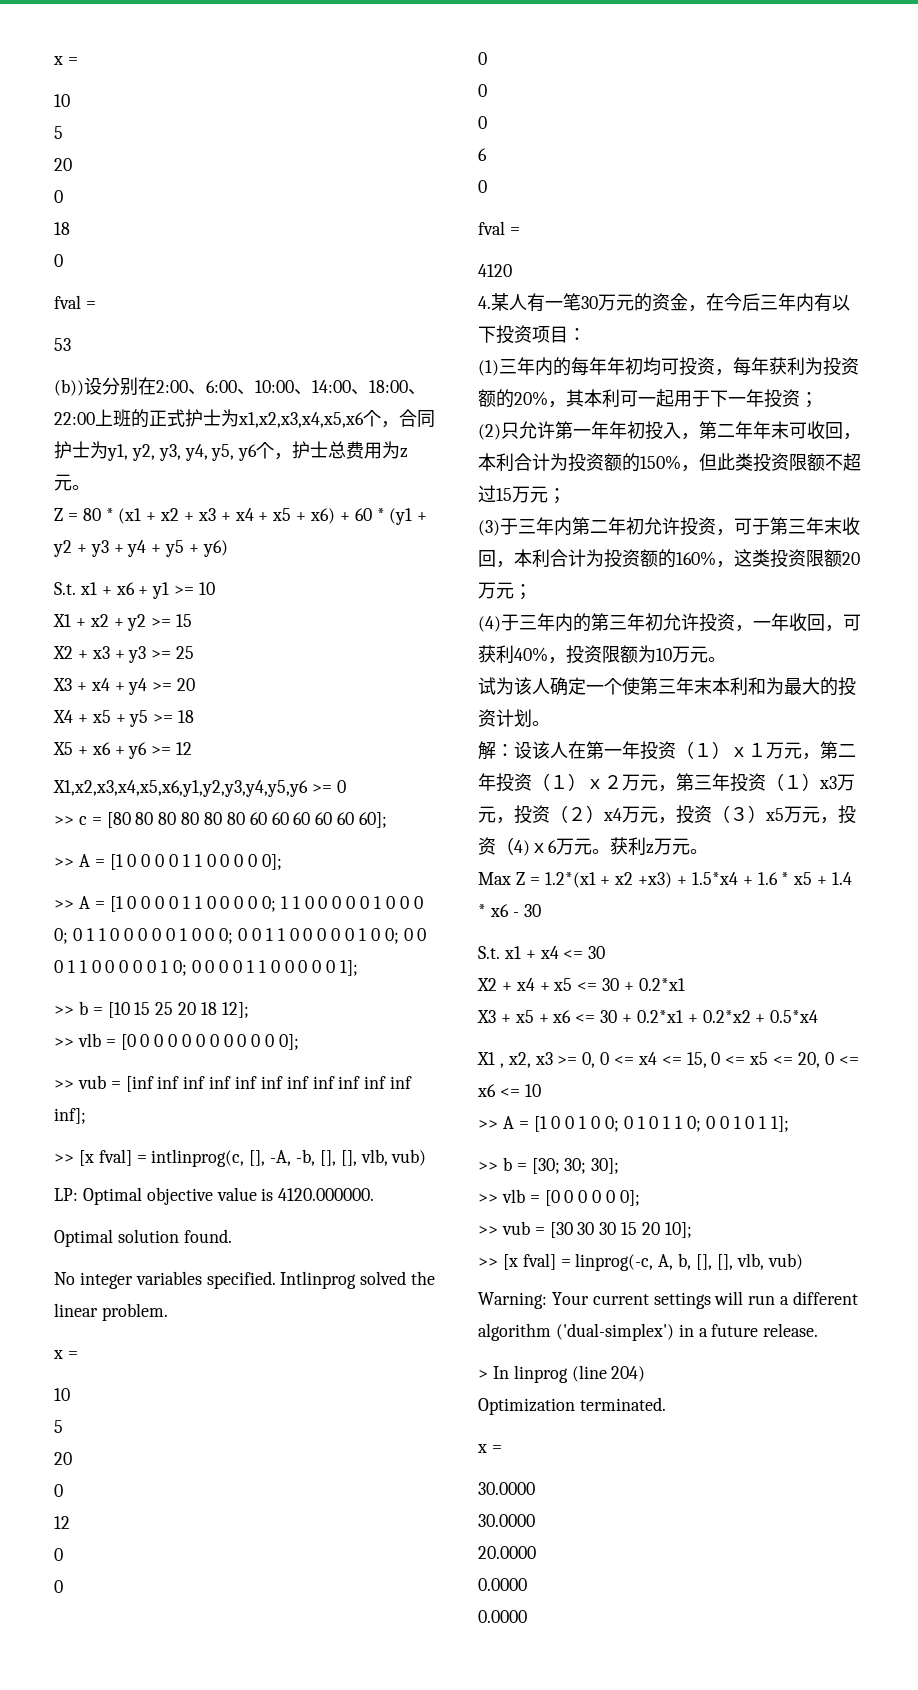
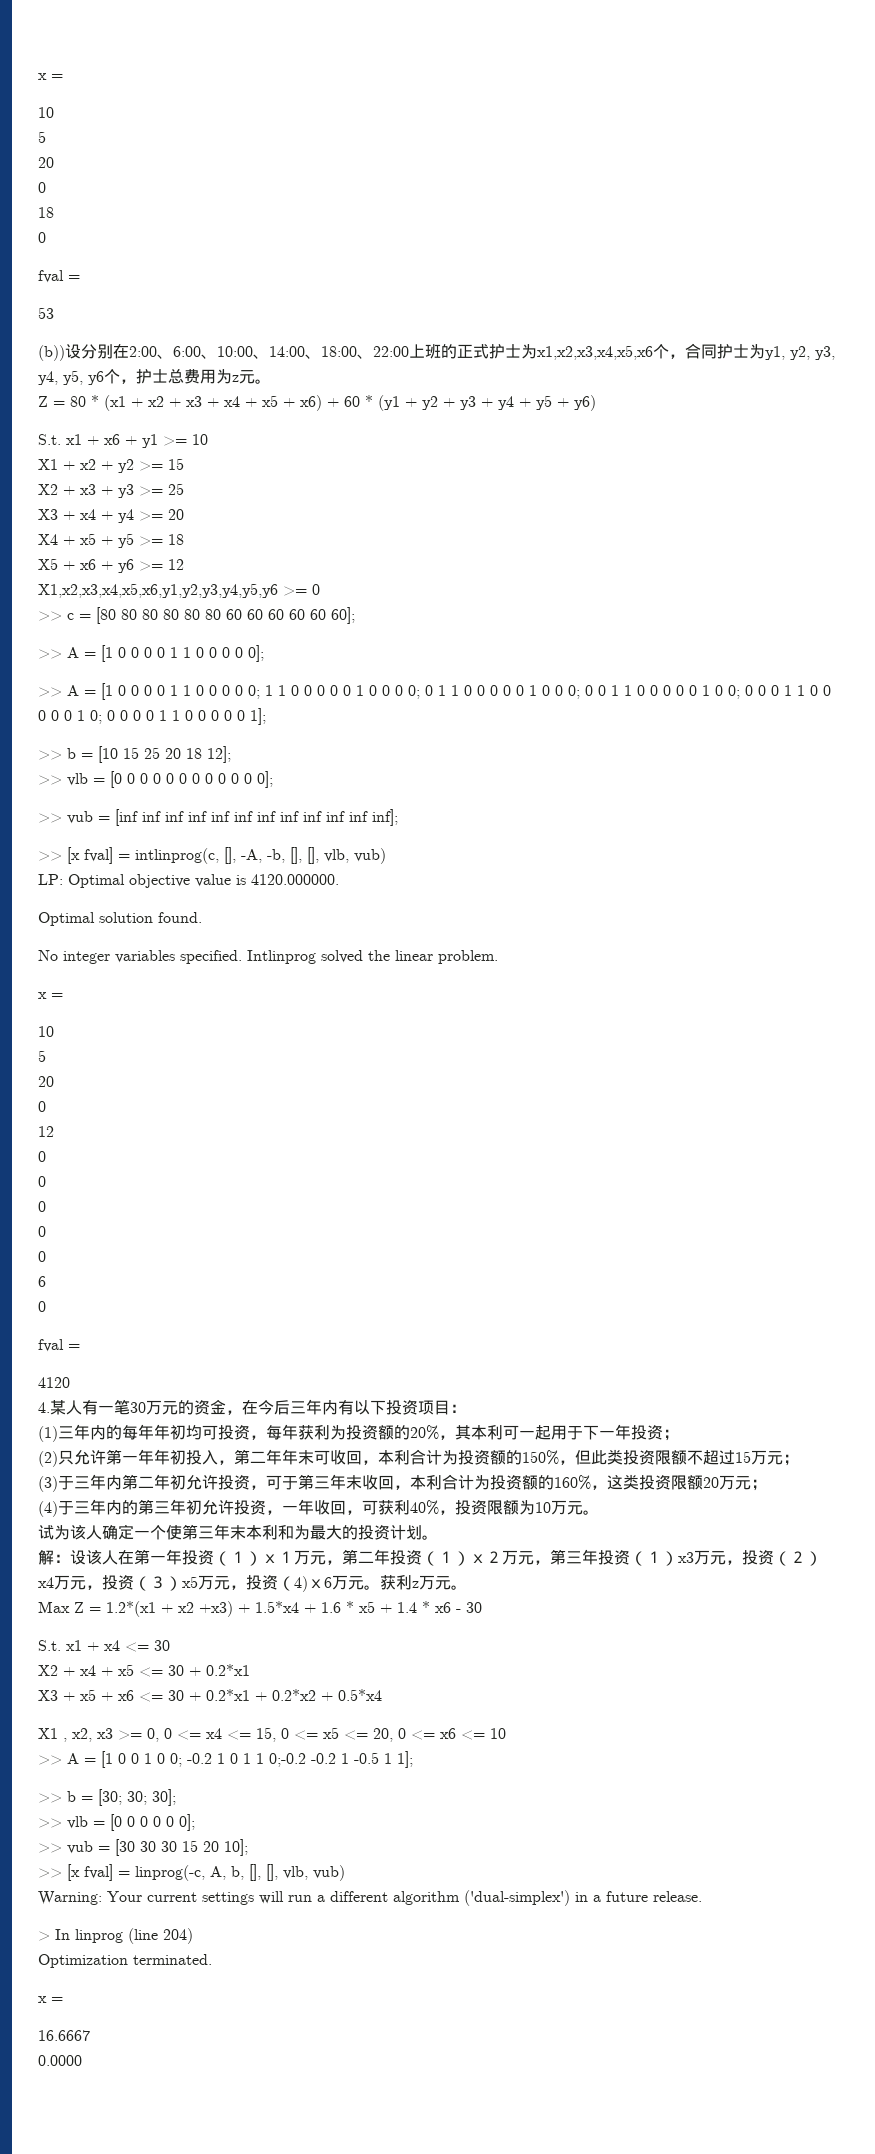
- >> A = [1 0 0 1 0 0; 0 1 0 1 1 0; 0 0 1 0 1 1];
+ >> A = [1 0 0 1 0 0; -0.2 1 0 1 1 0;-0.2 -0.2 1 -0.5 1 1];
  Optimization terminated.
  x =
- 30.0000
- 30.0000
- 20.0000
- 0.0000
+ 16.6667

